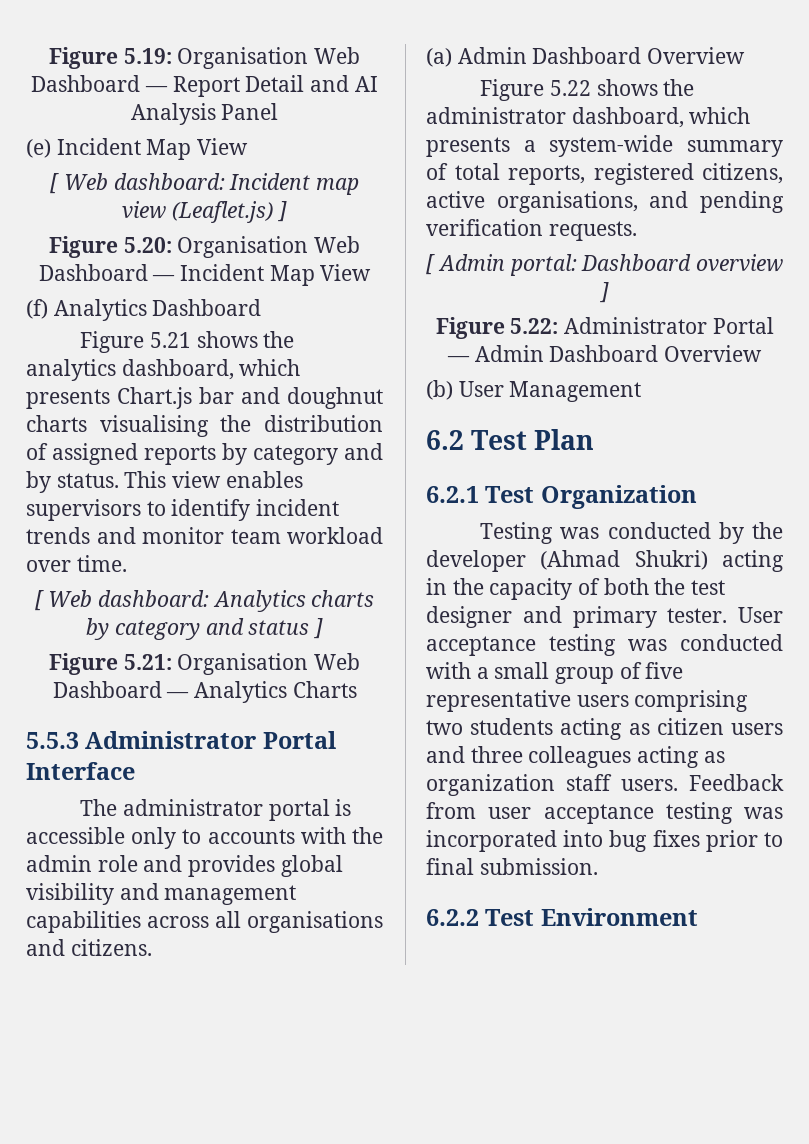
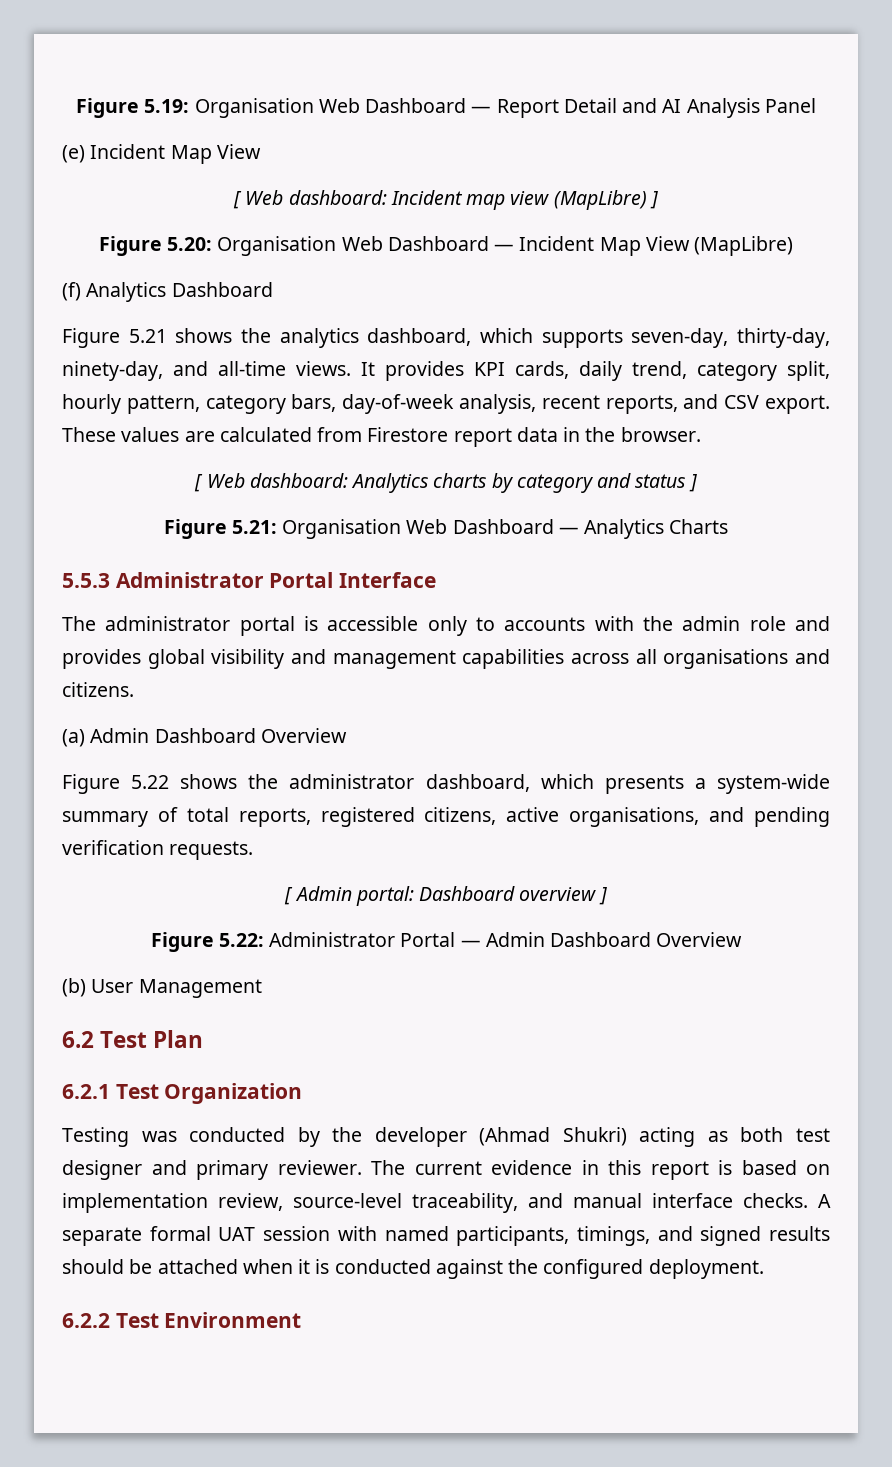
- [ Web dashboard: Incident map view (Leaflet.js) ]
+ [ Web dashboard: Incident map view (MapLibre) ]
- Figure 5.20: Organisation Web Dashboard — Incident Map View
+ Figure 5.20: Organisation Web Dashboard — Incident Map View (MapLibre)
- Figure 5.21 shows the analytics dashboard, which presents Chart.js bar and doughnut charts visualising the distribution of assigned reports by category and by status. This view enables supervisors to identify incident trends and monitor team workload over time.
+ Figure 5.21 shows the analytics dashboard, which supports seven-day, thirty-day, ninety-day, and all-time views. It provides KPI cards, daily trend, category split, hourly pattern, category bars, day-of-week analysis, recent reports, and CSV export. These values are calculated from Firestore report data in the browser.
- Testing was conducted by the developer (Ahmad Shukri) acting in the capacity of both the test designer and primary tester. User acceptance testing was conducted with a small group of five representative users comprising two students acting as citizen users and three colleagues acting as organization staff users. Feedback from user acceptance testing was incorporated into bug fixes prior to final submission.
+ Testing was conducted by the developer (Ahmad Shukri) acting as both test designer and primary reviewer. The current evidence in this report is based on implementation review, source-level traceability, and manual interface checks. A separate formal UAT session with named participants, timings, and signed results should be attached when it is conducted against the configured deployment.

